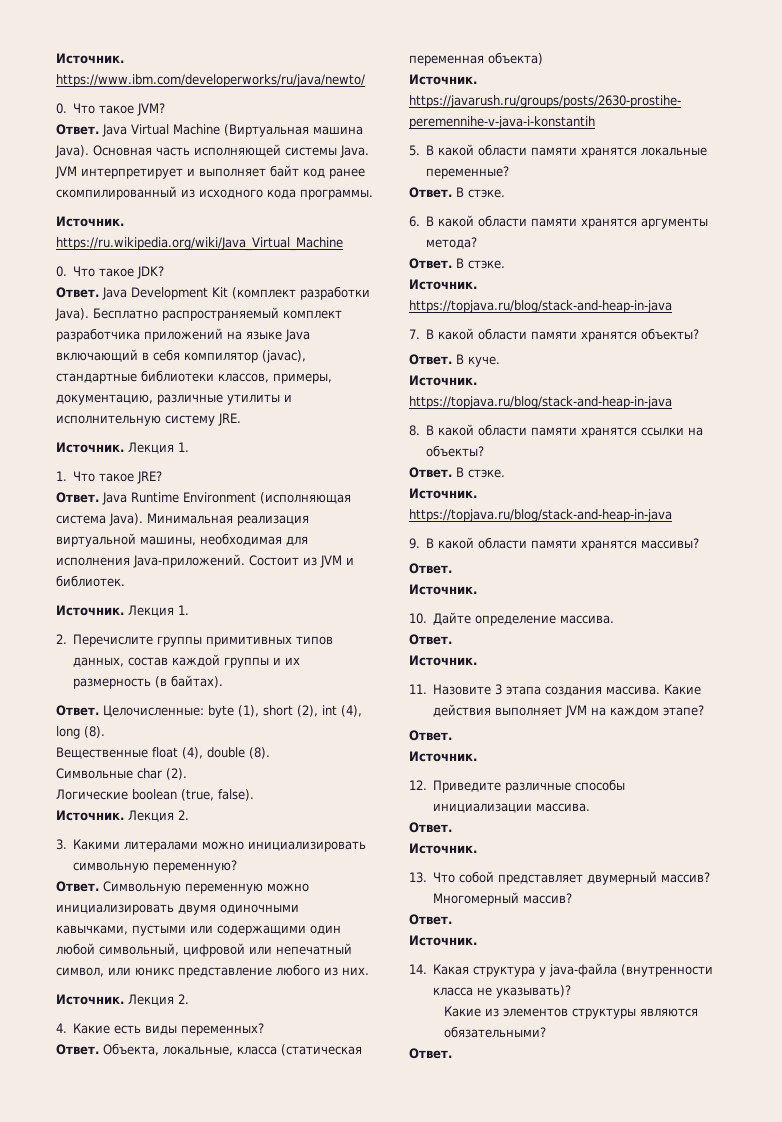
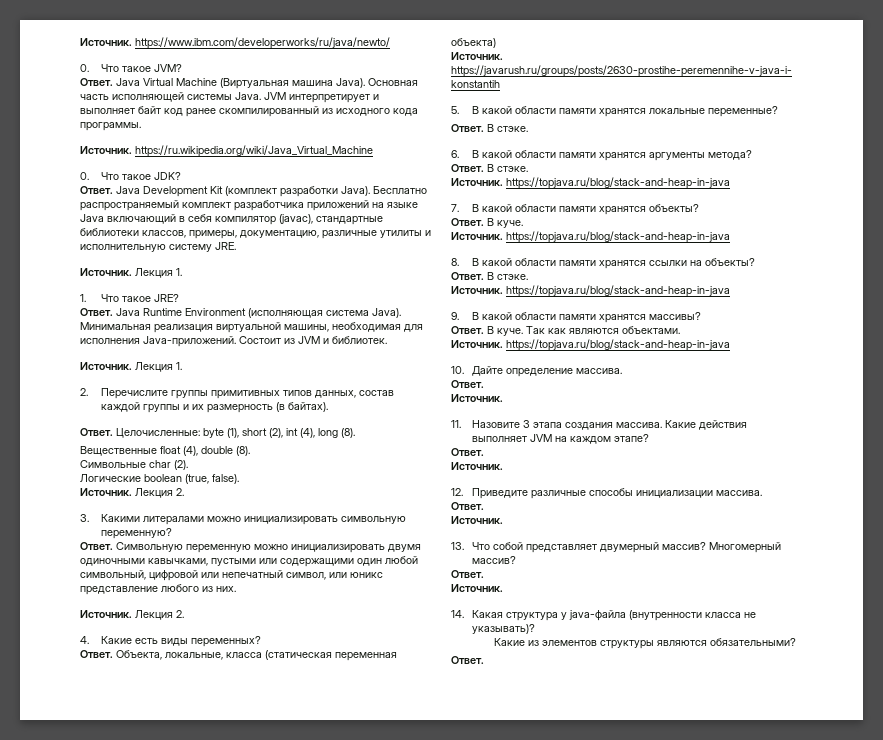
  9. В какой области памяти хранятся массивы?
- Ответ.
- Источник.
+ Ответ. В куче. Так как являются объектами.
+ Источник. https://topjava.ru/blog/stack-and-heap-in-java

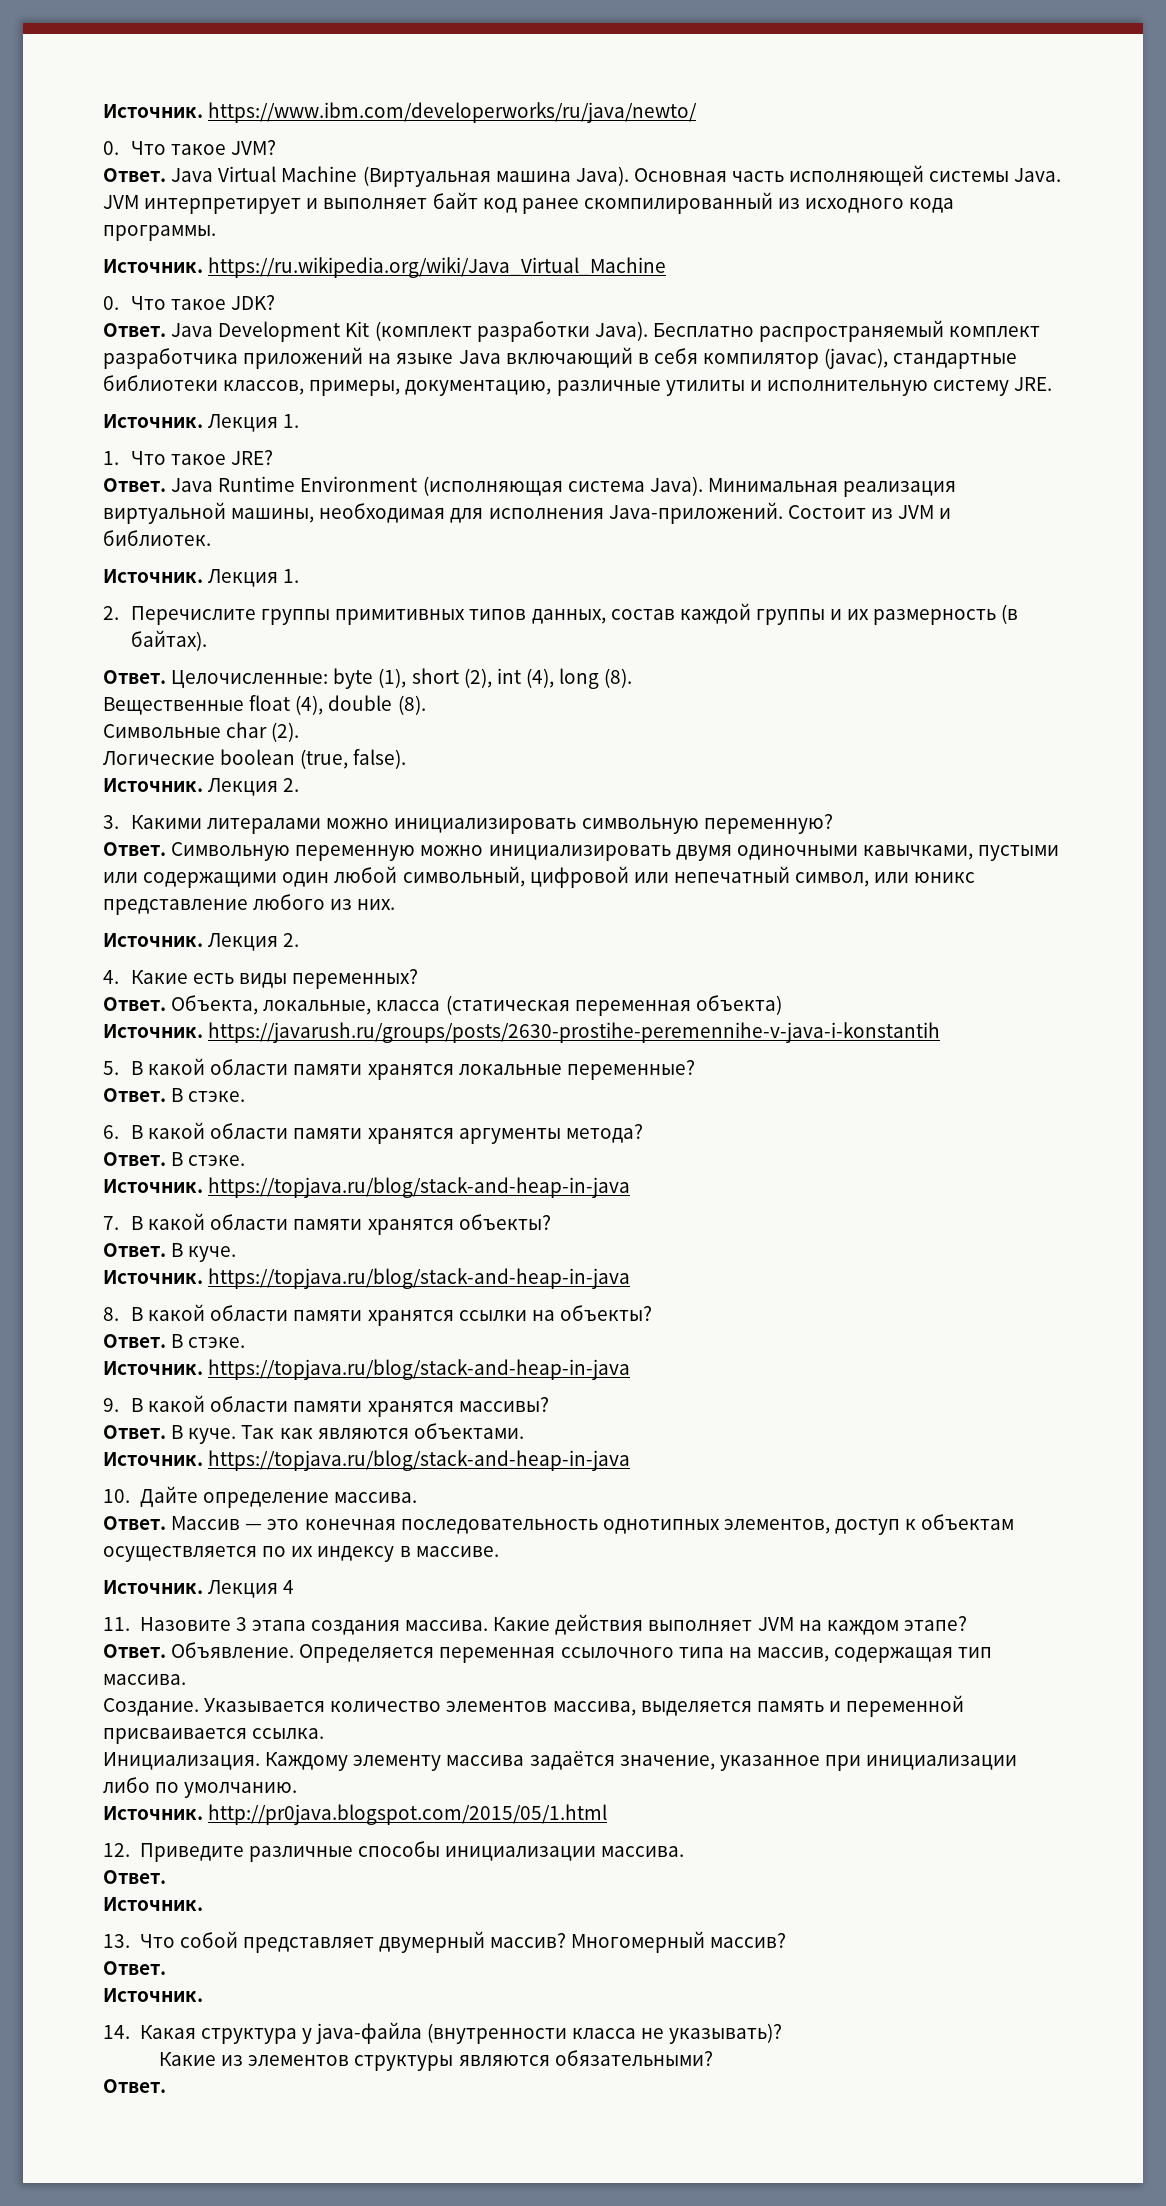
  10. Дайте определение массива.
- Ответ.
- Источник.
+ Ответ. Массив — это конечная последовательность однотипных элементов, доступ к объектам осуществляется по их индексу в массиве.
+ Источник. Лекция 4
  Какие действия выполняет JVM на каждом этапе?
- Ответ.
- Источник.
+ Ответ. Объявление. Определяется переменная ссылочного типа на массив, содержащая тип массива.
+ Создание. Указывается количество элементов массива, выделяется память и переменной присваивается ссылка.
+ Инициализация. Каждому элементу массива задаётся значение, указанное при инициализации либо по умолчанию.
+ Источник. http://pr0java.blogspot.com/2015/05/1.html

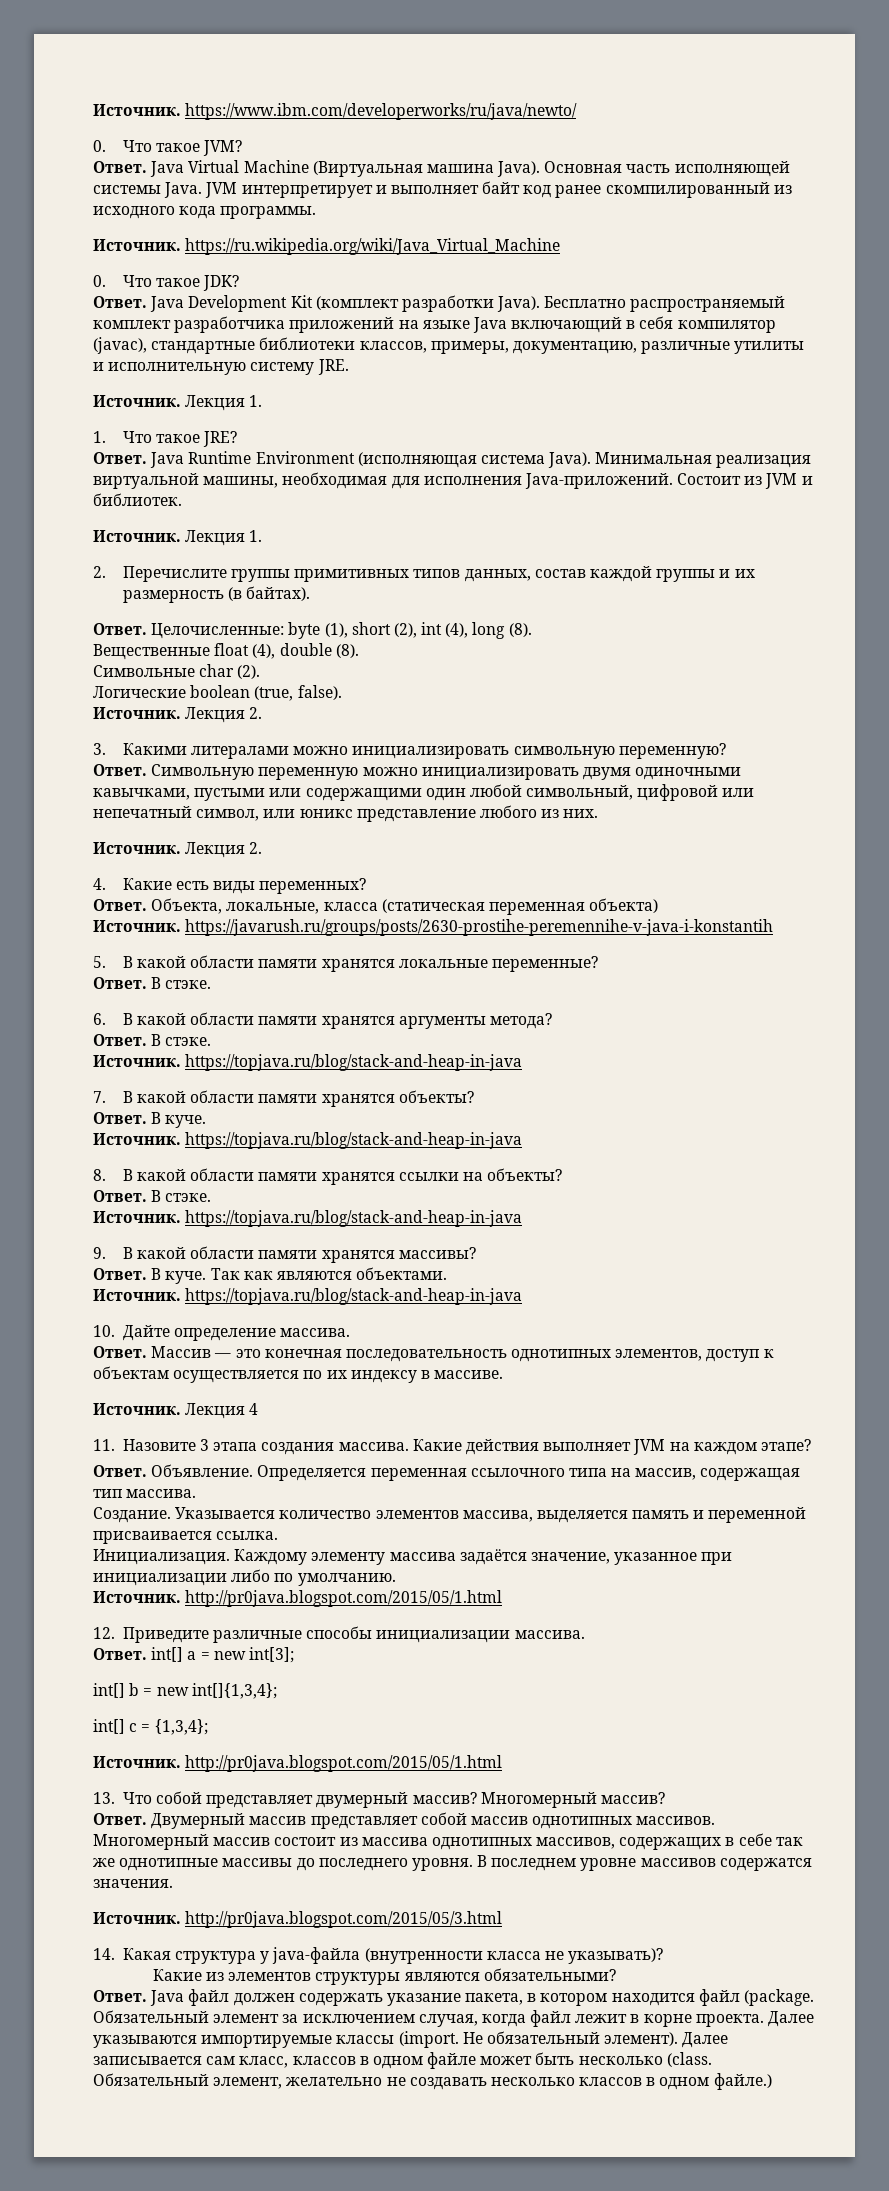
  12. Приведите различные способы инициализации массива.
- Ответ.
- Источник.
+ Ответ. int[] a = new int[3];
+ int[] b = new int[]{1,3,4};
+ int[] c = {1,3,4};
+ Источник. http://pr0java.blogspot.com/2015/05/1.html
  Многомерный массив?
- Ответ.
- Источник.
+ Ответ. Двумерный массив представляет собой массив однотипных массивов. Многомерный массив состоит из массива однотипных массивов, содержащих в себе так же однотипные массивы до последнего уровня. В последнем уровне массивов содержатся значения.
+ Источник. http://pr0java.blogspot.com/2015/05/3.html
+ Java файл должен содержать указание пакета, в котором находится файл (package. Обязательный элемент за исключением случая, когда файл лежит в корне проекта. Далее указываются импортируемые классы (import. Не обязательный элемент). Далее записывается сам класс, классов в одном файле может быть несколько (class. Обязательный элемент, желательно не создавать несколько классов в одном файле.)

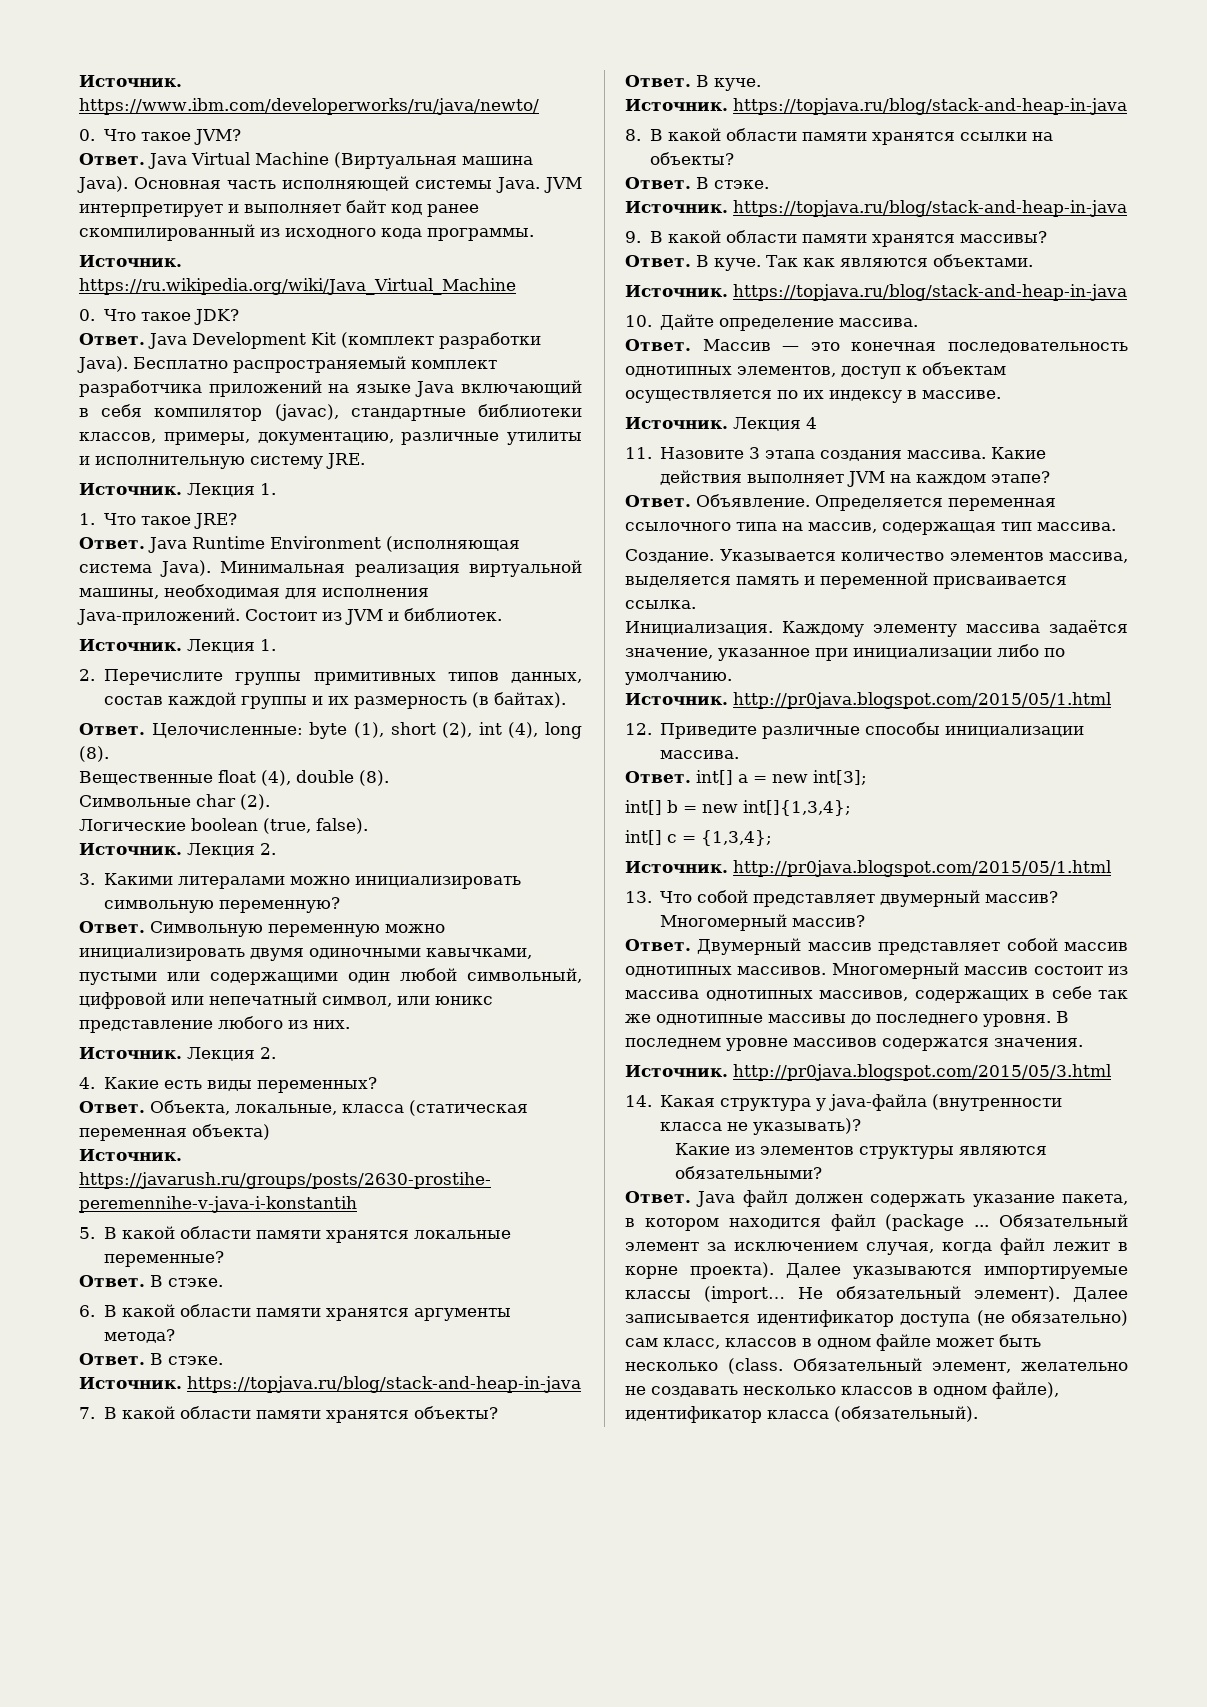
- Java файл должен содержать указание пакета, в котором находится файл (package.
+ Java файл должен содержать указание пакета, в котором находится файл (package ...
- Обязательный элемент за исключением случая, когда файл лежит в корне проекта.
+ Обязательный элемент за исключением случая, когда файл лежит в корне проекта).
- Далее указываются импортируемые классы (import.
+ Далее указываются импортируемые классы (import…
- Далее записывается сам класс, классов в одном файле может быть несколько (class.
+ Далее записывается идентификатор доступа (не обязательно) сам класс, классов в одном файле может быть несколько (class.
- Обязательный элемент, желательно не создавать несколько классов в одном файле.)
+ Обязательный элемент, желательно не создавать несколько классов в одном файле), идентификатор класса (обязательный).

